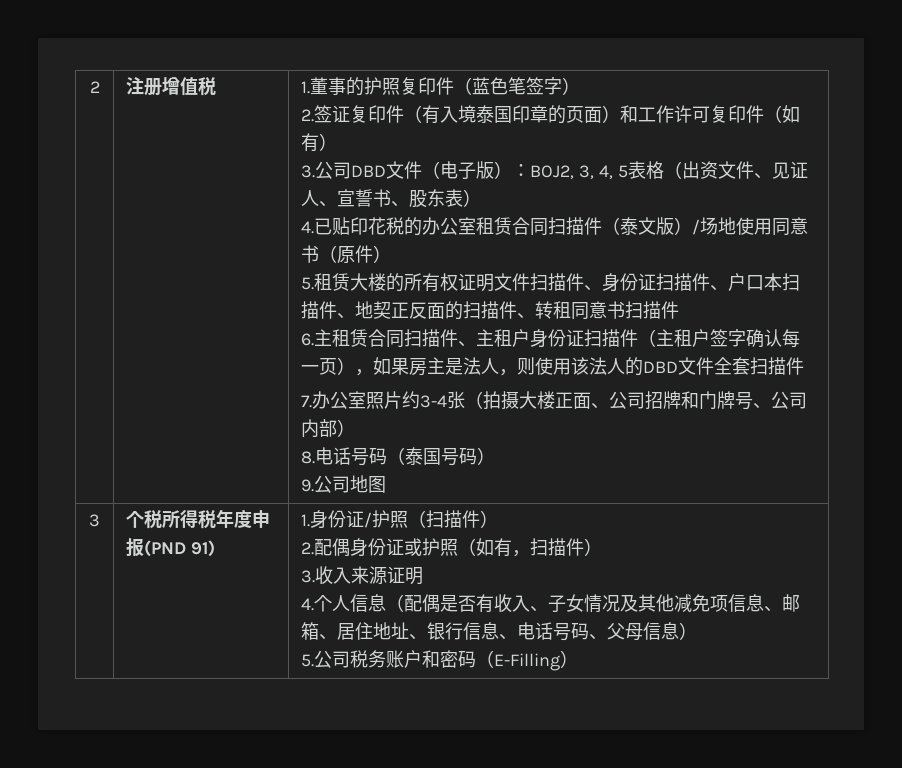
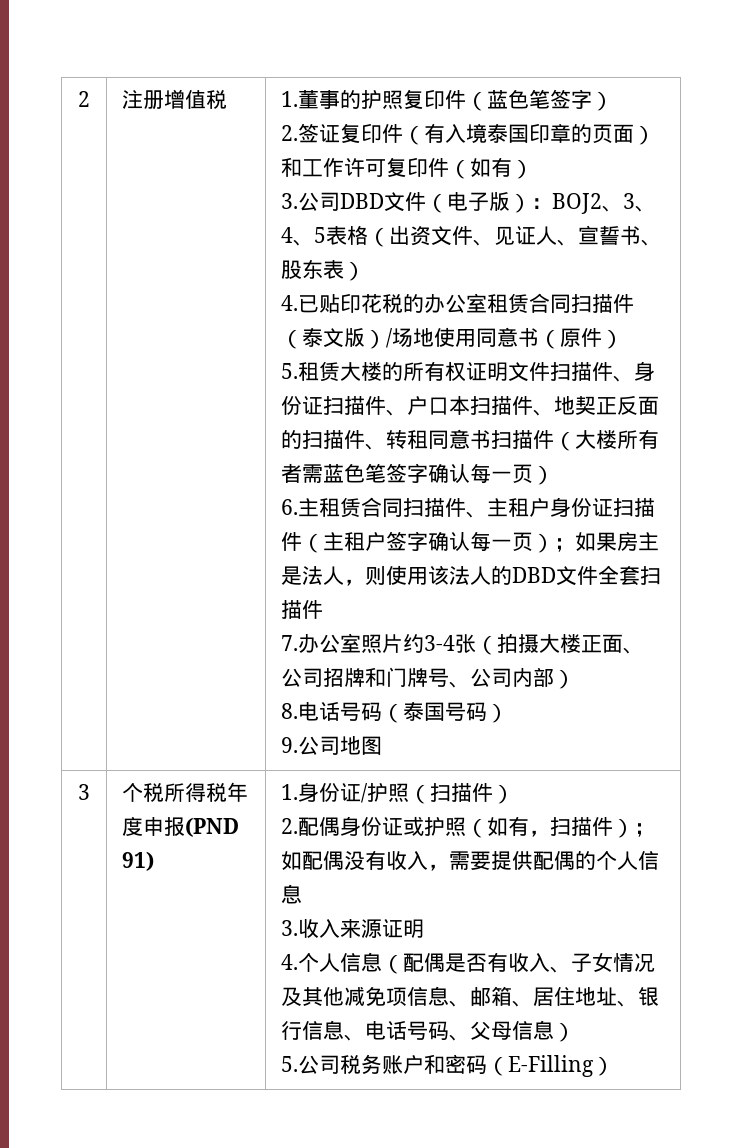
- 3.公司DBD文件（电子版）：BOJ2, 3, 4, 5表格（出资文件、见证人、宣誓书、股东表）
+ 3.公司DBD文件（电子版）：BOJ2、3、4、5表格（出资文件、见证人、宣誓书、股东表）
- 5.租赁大楼的所有权证明文件扫描件、身份证扫描件、户口本扫描件、地契正反面的扫描件、转租同意书扫描件
+ 5.租赁大楼的所有权证明文件扫描件、身份证扫描件、户口本扫描件、地契正反面的扫描件、转租同意书扫描件（大楼所有者需蓝色笔签字确认每一页）
- 6.主租赁合同扫描件、主租户身份证扫描件（主租户签字确认每一页），如果房主是法人，则使用该法人的DBD文件全套扫描件
+ 6.主租赁合同扫描件、主租户身份证扫描件（主租户签字确认每一页）；如果房主是法人，则使用该法人的DBD文件全套扫描件
- 2.配偶身份证或护照（如有，扫描件）
+ 2.配偶身份证或护照（如有，扫描件）；如配偶没有收入，需要提供配偶的个人信息

